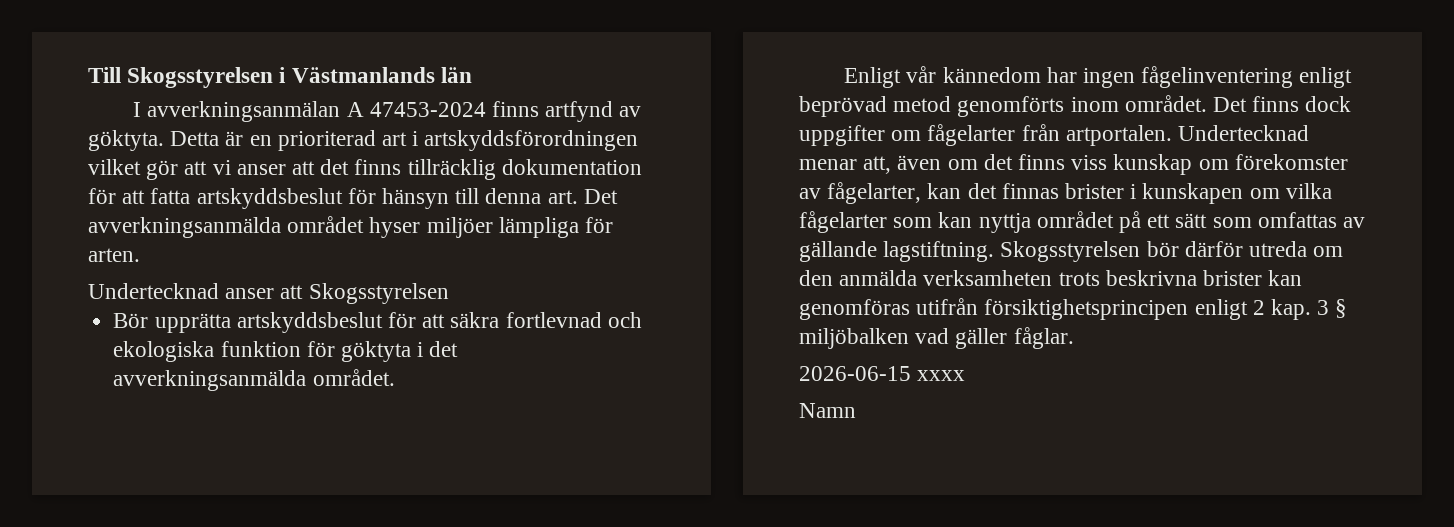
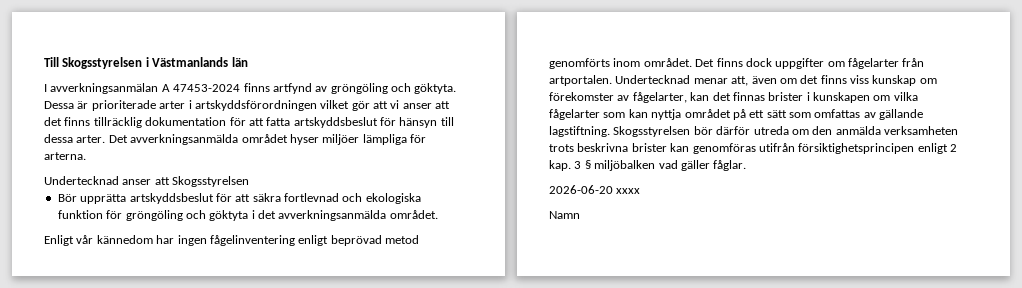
- I avverkningsanmälan A 47453-2024 finns artfynd av göktyta. Detta är en prioriterad art i artskyddsförordningen vilket gör att vi anser att det finns tillräcklig dokumentation för att fatta artskyddsbeslut för hänsyn till denna art. Det avverkningsanmälda området hyser miljöer lämpliga för arten.
+ I avverkningsanmälan A 47453-2024 finns artfynd av gröngöling och göktyta. Dessa är prioriterade arter i artskyddsförordningen vilket gör att vi anser att det finns tillräcklig dokumentation för att fatta artskyddsbeslut för hänsyn till dessa arter. Det avverkningsanmälda området hyser miljöer lämpliga för arterna.
- Bör upprätta artskyddsbeslut för att säkra fortlevnad och ekologiska funktion för göktyta i det avverkningsanmälda området.
+ Bör upprätta artskyddsbeslut för att säkra fortlevnad och ekologiska funktion för gröngöling och göktyta i det avverkningsanmälda området.
- 2026-06-15 xxxx
+ 2026-06-20 xxxx

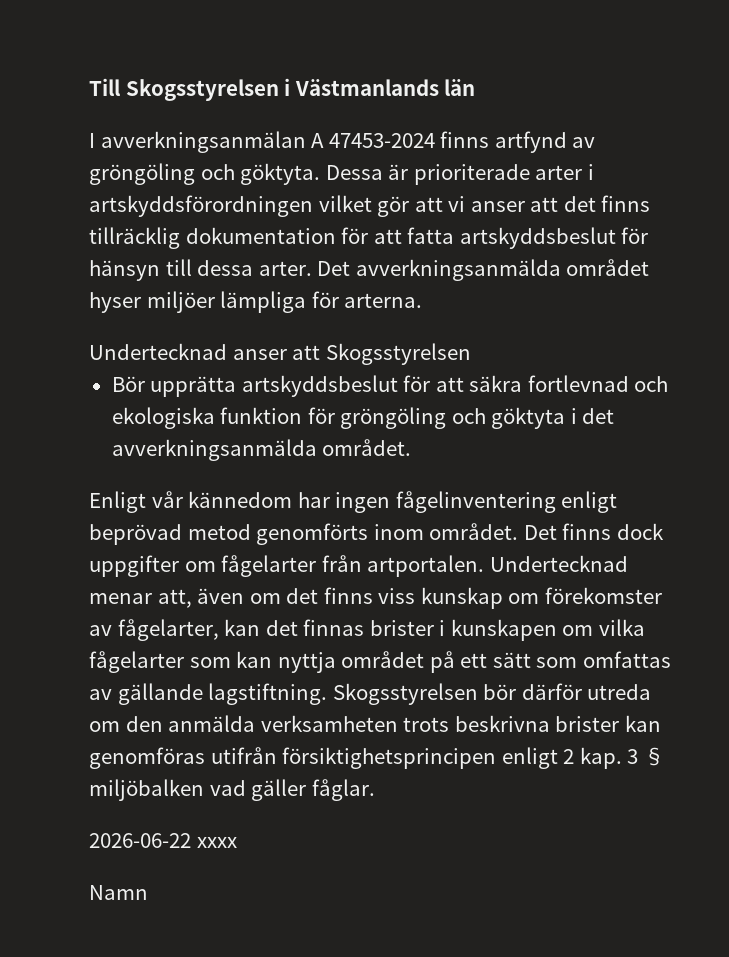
- 2026-06-20 xxxx
+ 2026-06-22 xxxx

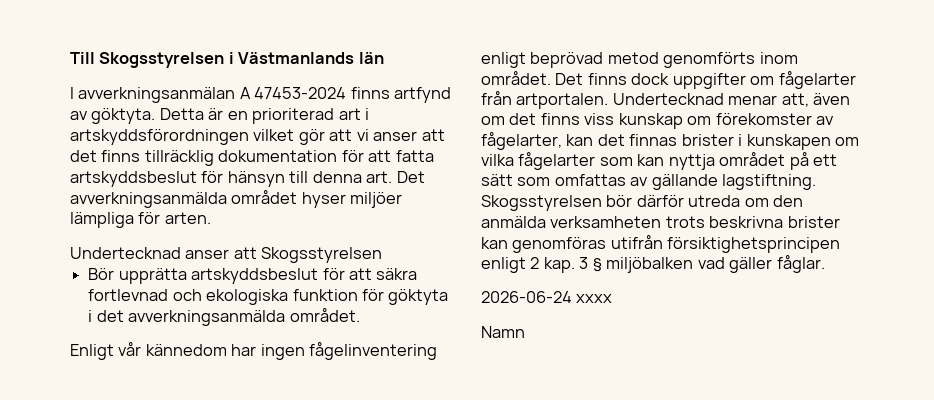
- I avverkningsanmälan A 47453-2024 finns artfynd av gröngöling och göktyta. Dessa är prioriterade arter i artskyddsförordningen vilket gör att vi anser att det finns tillräcklig dokumentation för att fatta artskyddsbeslut för hänsyn till dessa arter. Det avverkningsanmälda området hyser miljöer lämpliga för arterna.
+ I avverkningsanmälan A 47453-2024 finns artfynd av göktyta. Detta är en prioriterad art i artskyddsförordningen vilket gör att vi anser att det finns tillräcklig dokumentation för att fatta artskyddsbeslut för hänsyn till denna art. Det avverkningsanmälda området hyser miljöer lämpliga för arten.
- Bör upprätta artskyddsbeslut för att säkra fortlevnad och ekologiska funktion för gröngöling och göktyta i det avverkningsanmälda området.
+ Bör upprätta artskyddsbeslut för att säkra fortlevnad och ekologiska funktion för göktyta i det avverkningsanmälda området.
- 2026-06-22 xxxx
+ 2026-06-24 xxxx

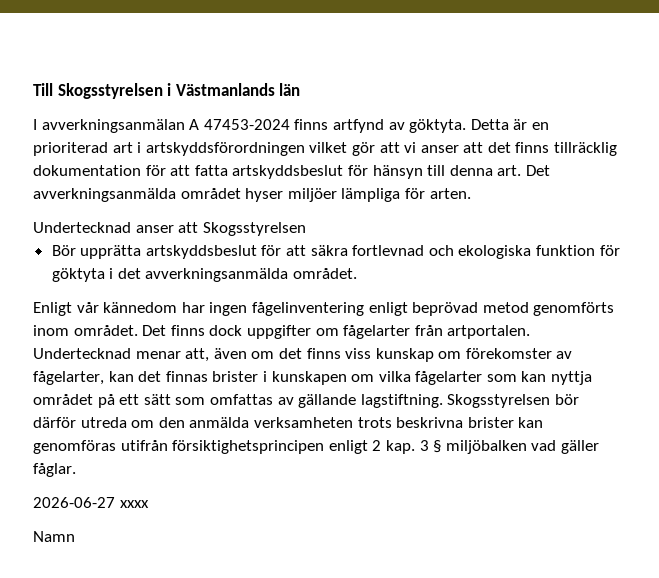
- 2026-06-24 xxxx
+ 2026-06-27 xxxx

